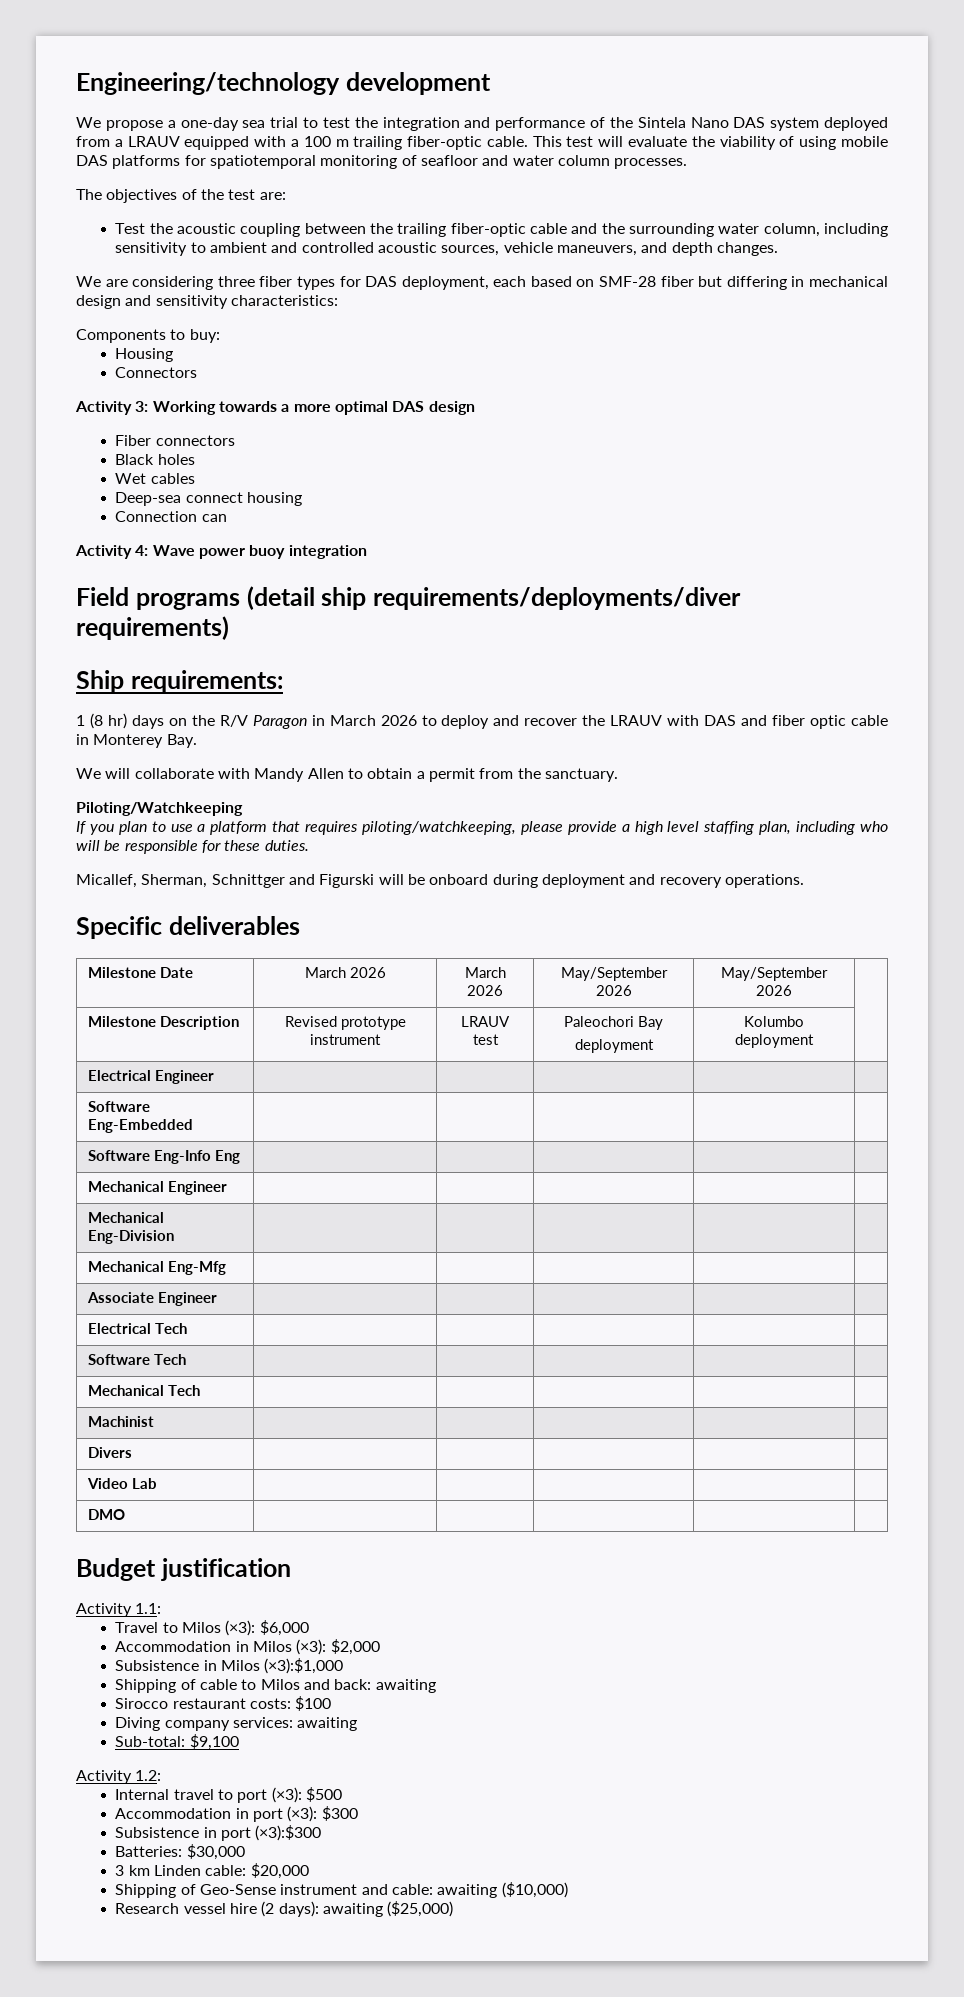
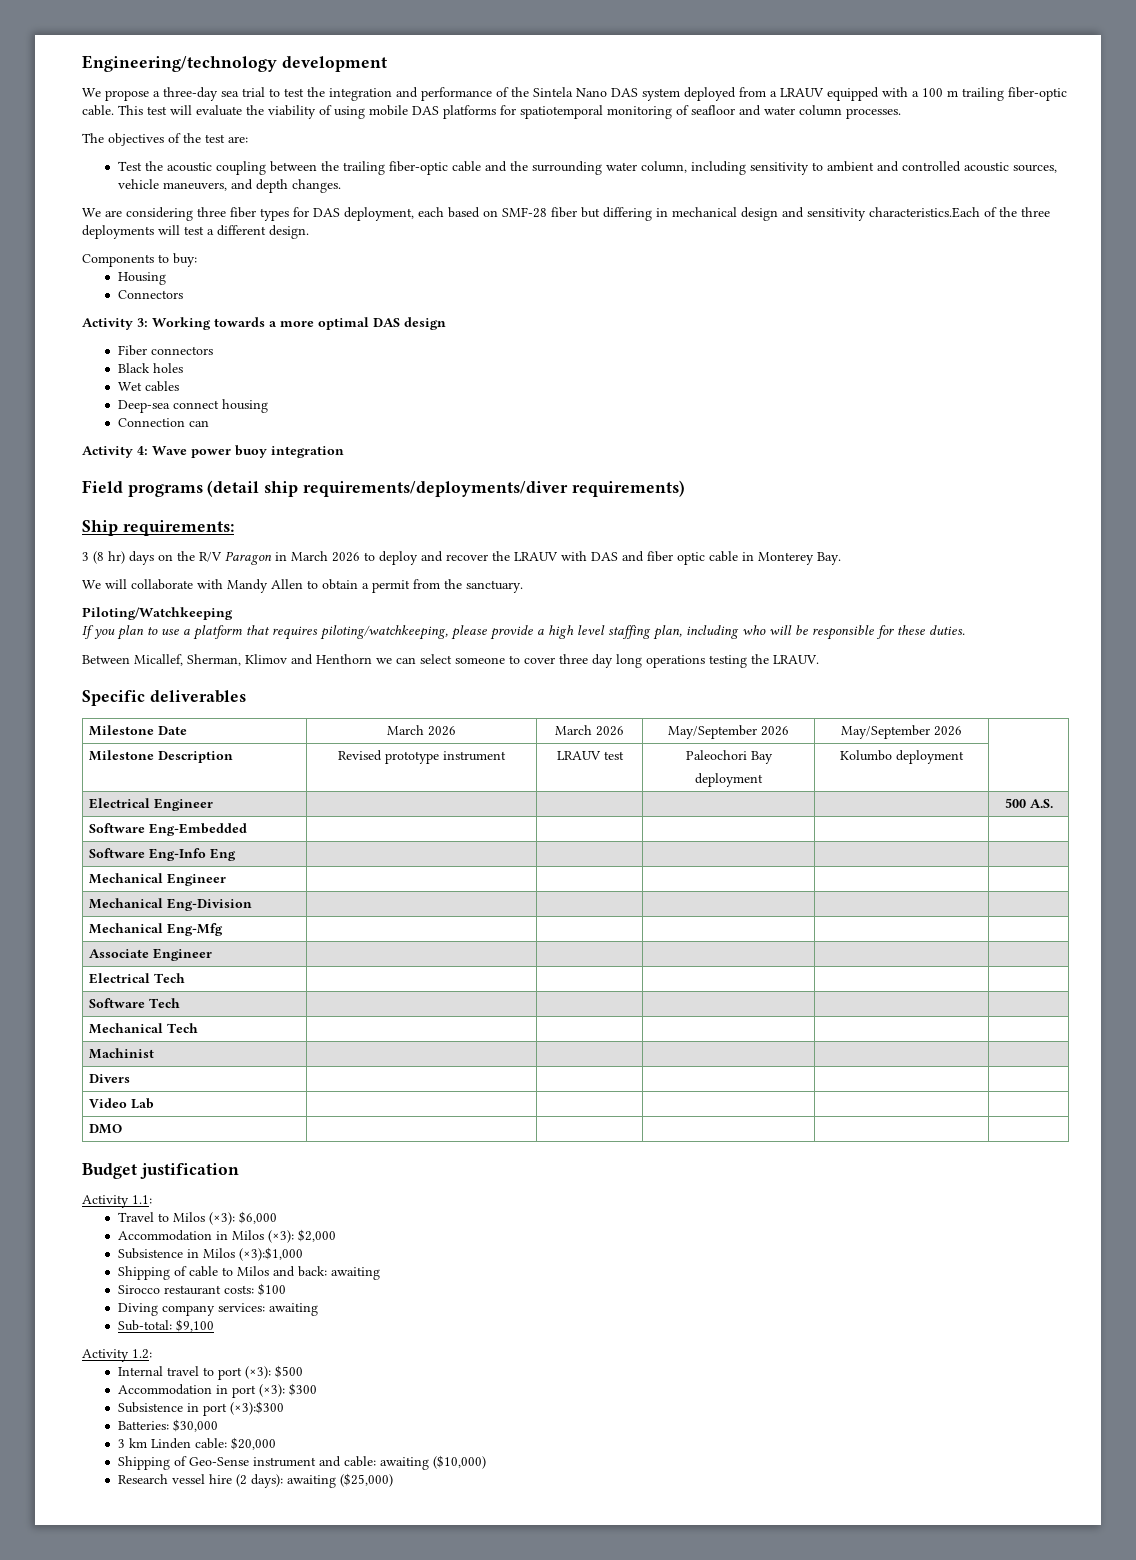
- We propose a one-day sea trial to test the integration and performance of the Sintela Nano DAS system deployed from a LRAUV equipped with a 100 m trailing fiber-optic cable.
+ We propose a three-day sea trial to test the integration and performance of the Sintela Nano DAS system deployed from a LRAUV equipped with a 100 m trailing fiber-optic cable.
- We are considering three fiber types for DAS deployment, each based on SMF-28 fiber but differing in mechanical design and sensitivity characteristics:
+ We are considering three fiber types for DAS deployment, each based on SMF-28 fiber but differing in mechanical design and sensitivity characteristics.Each of the three deployments will test a different design.
- 1 (8 hr) days on the R/V Paragon in March 2026 to deploy and recover the LRAUV with DAS and fiber optic cable in Monterey Bay.
+ 3 (8 hr) days on the R/V Paragon in March 2026 to deploy and recover the LRAUV with DAS and fiber optic cable in Monterey Bay.
- Micallef, Sherman, Schnittger and Figurski will be onboard during deployment and recovery operations.
+ Between Micallef, Sherman, Klimov and Henthorn we can select someone to cover three day long operations testing the LRAUV.
- Electrical Engineer | | | | |
+ Electrical Engineer | | | | | 500 A.S.

